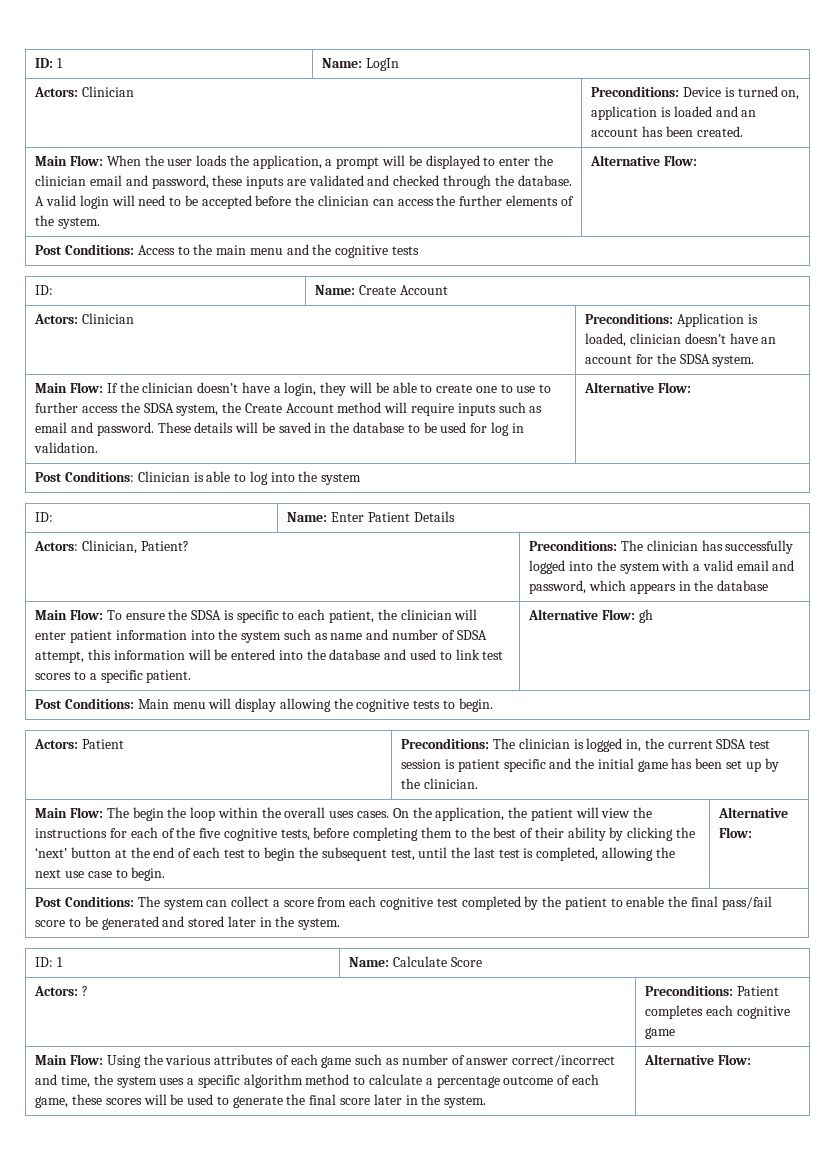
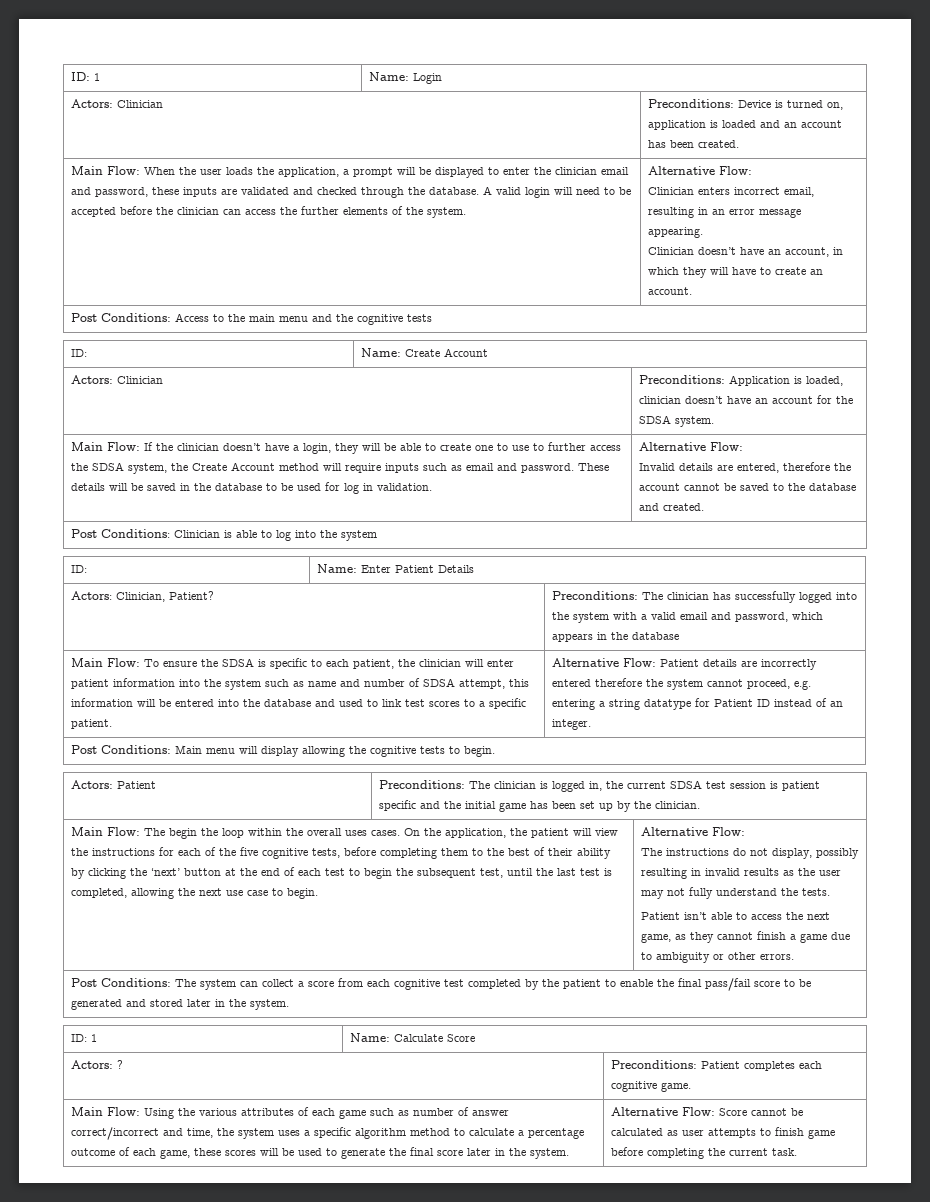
- ID: 1 | Name: LogIn
+ ID: 1 | Name: Login
+ Clinician enters incorrect email, resulting in an error message appearing.
+ Clinician doesn’t have an account, in which they will have to create an account.
+ Invalid details are entered, therefore the account cannot be saved to the database and created.
- Alternative Flow: gh
+ Alternative Flow: Patient details are incorrectly entered therefore the system cannot proceed, e.g. entering a string datatype for Patient ID instead of an integer.
+ The instructions do not display, possibly resulting in invalid results as the user may not fully understand the tests.
+ Patient isn’t able to access the next game, as they cannot finish a game due to ambiguity or other errors.
- Actors: ? | Preconditions: Patient completes each cognitive game
+ Actors: ? | Preconditions: Patient completes each cognitive game.
- Main Flow: Using the various attributes of each game such as number of answer correct/incorrect and time, the system uses a specific algorithm method to calculate a percentage outcome of each game, these scores will be used to generate the final score later in the system. | Alternative Flow:
+ Main Flow: Using the various attributes of each game such as number of answer correct/incorrect and time, the system uses a specific algorithm method to calculate a percentage outcome of each game, these scores will be used to generate the final score later in the system. | Alternative Flow: Score cannot be calculated as user attempts to finish game before completing the current task.

